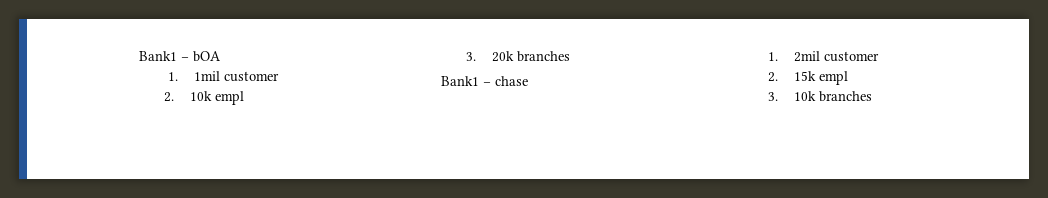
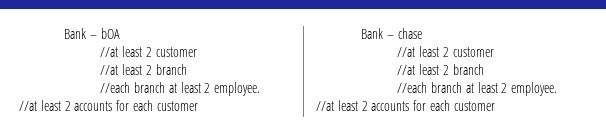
- Bank1 – bOA
- 1. 1mil customer
- 2. 10k empl
- 3. 20k branches
- Bank1 – chase
- 1. 2mil customer
- 2. 15k empl
- 3. 10k branches
+ Bank – bOA
+ //at least 2 customer
+ //at least 2 branch
+ //each branch at least 2 employee.
+ //at least 2 accounts for each customer
+ Bank – chase
+ //at least 2 customer
+ //at least 2 branch
+ //each branch at least 2 employee.
+ //at least 2 accounts for each customer

